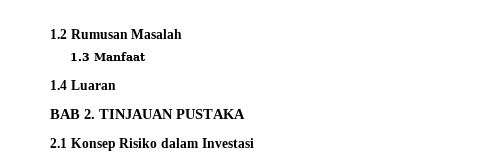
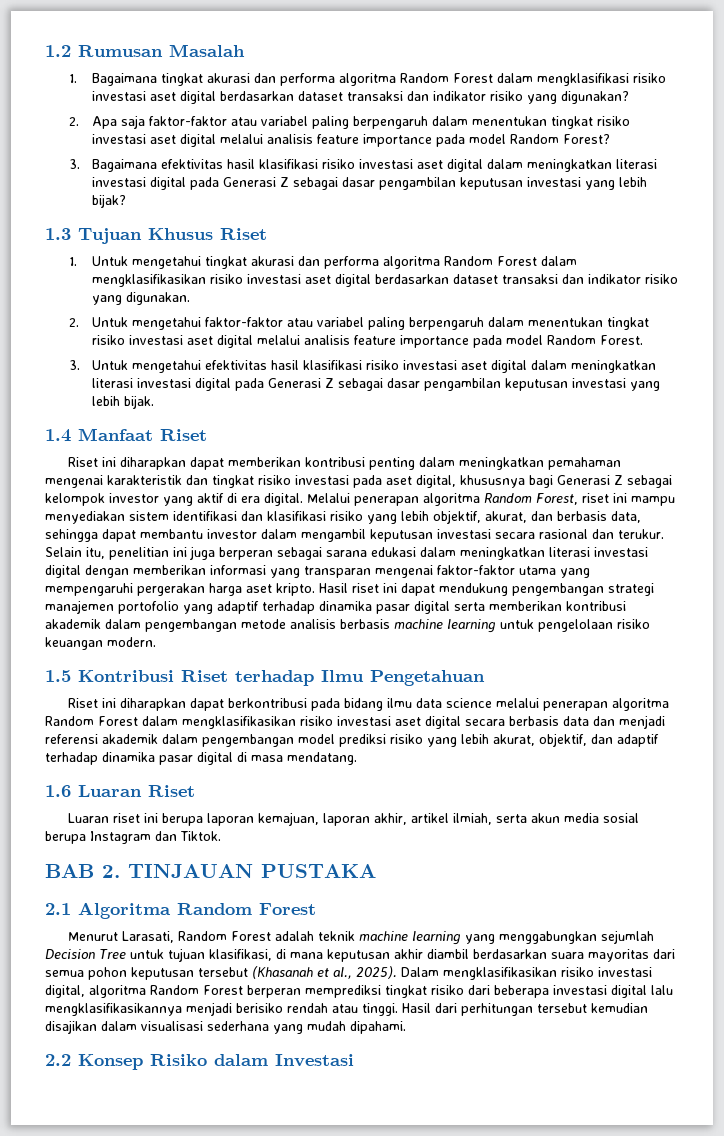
- 1.3 Manfaat
- 1.4 Luaran
+ 1. Bagaimana tingkat akurasi dan performa algoritma Random Forest dalam mengklasifikasi risiko investasi aset digital berdasarkan dataset transaksi dan indikator risiko yang digunakan?
+ 2. Apa saja faktor-faktor atau variabel paling berpengaruh dalam menentukan tingkat risiko investasi aset digital melalui analisis feature importance pada model Random Forest?
+ 3. Bagaimana efektivitas hasil klasifikasi risiko investasi aset digital dalam meningkatkan literasi investasi digital pada Generasi Z sebagai dasar pengambilan keputusan investasi yang lebih bijak?
+ 1.3 Tujuan Khusus Riset
+ 1. Untuk mengetahui tingkat akurasi dan performa algoritma Random Forest dalam mengklasifikasikan risiko investasi aset digital berdasarkan dataset transaksi dan indikator risiko yang digunakan.
+ 2. Untuk mengetahui faktor-faktor atau variabel paling berpengaruh dalam menentukan tingkat risiko investasi aset digital melalui analisis feature importance pada model Random Forest.
+ 3. Untuk mengetahui efektivitas hasil klasifikasi risiko investasi aset digital dalam meningkatkan literasi investasi digital pada Generasi Z sebagai dasar pengambilan keputusan investasi yang lebih bijak.
+ 1.4 Manfaat Riset
+ Riset ini diharapkan dapat memberikan kontribusi penting dalam meningkatkan pemahaman mengenai karakteristik dan tingkat risiko investasi pada aset digital, khususnya bagi Generasi Z sebagai kelompok investor yang aktif di era digital. Melalui penerapan algoritma Random Forest, riset ini mampu menyediakan sistem identifikasi dan klasifikasi risiko yang lebih objektif, akurat, dan berbasis data, sehingga dapat membantu investor dalam mengambil keputusan investasi secara rasional dan terukur. Selain itu, penelitian ini juga berperan sebagai sarana edukasi dalam meningkatkan literasi investasi digital dengan memberikan informasi yang transparan mengenai faktor-faktor utama yang mempengaruhi pergerakan harga aset kripto. Hasil riset ini dapat mendukung pengembangan strategi manajemen portofolio yang adaptif terhadap dinamika pasar digital serta memberikan kontribusi akademik dalam pengembangan metode analisis berbasis machine learning untuk pengelolaan risiko keuangan modern.
+ 1.5 Kontribusi Riset terhadap Ilmu Pengetahuan
+ Riset ini diharapkan dapat berkontribusi pada bidang ilmu data science melalui penerapan algoritma Random Forest dalam mengklasifikasikan risiko investasi aset digital secara berbasis data dan menjadi referensi akademik dalam pengembangan model prediksi risiko yang lebih akurat, objektif, dan adaptif terhadap dinamika pasar digital di masa mendatang.
+ 1.6 Luaran Riset
+ Luaran riset ini berupa laporan kemajuan, laporan akhir, artikel ilmiah, serta akun media sosial berupa Instagram dan Tiktok.
- 2.1 Konsep Risiko dalam Investasi
+ 2.1 Algoritma Random Forest
+ Menurut Larasati, Random Forest adalah teknik machine learning yang menggabungkan sejumlah Decision Tree untuk tujuan klasifikasi, di mana keputusan akhir diambil berdasarkan suara mayoritas dari semua pohon keputusan tersebut (Khasanah et al., 2025). Dalam mengklasifikasikan risiko investasi digital, algoritma Random Forest berperan memprediksi tingkat risiko dari beberapa investasi digital lalu mengklasifikasikannya menjadi berisiko rendah atau tinggi. Hasil dari perhitungan tersebut kemudian disajikan dalam visualisasi sederhana yang mudah dipahami.
+ 2.2 Konsep Risiko dalam Investasi

